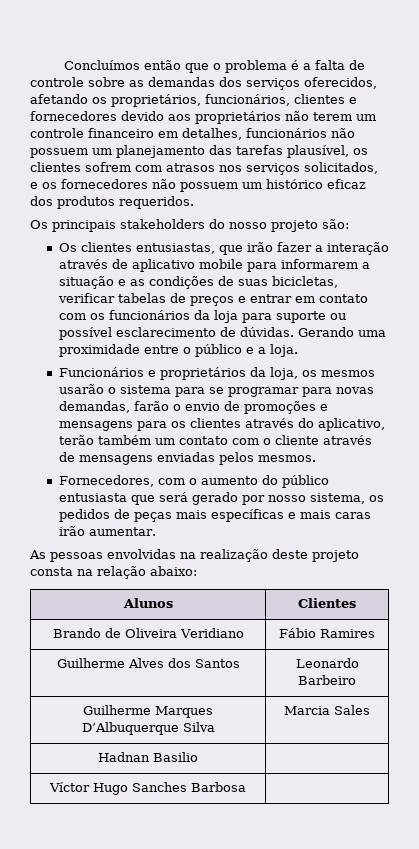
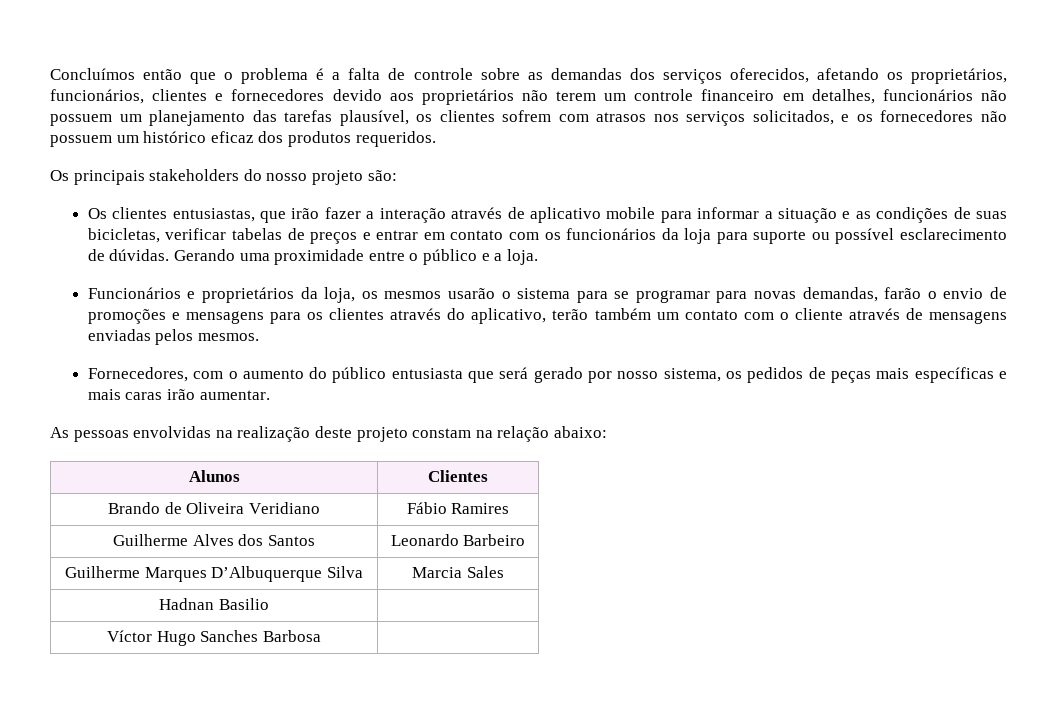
- Os clientes entusiastas, que irão fazer a interação através de aplicativo mobile para informarem a situação e as condições de suas bicicletas, verificar tabelas de preços e entrar em contato com os funcionários da loja para suporte ou possível esclarecimento de dúvidas.
+ Os clientes entusiastas, que irão fazer a interação através de aplicativo mobile para informar a situação e as condições de suas bicicletas, verificar tabelas de preços e entrar em contato com os funcionários da loja para suporte ou possível esclarecimento de dúvidas.
- As pessoas envolvidas na realização deste projeto consta na relação abaixo:
+ As pessoas envolvidas na realização deste projeto constam na relação abaixo:

